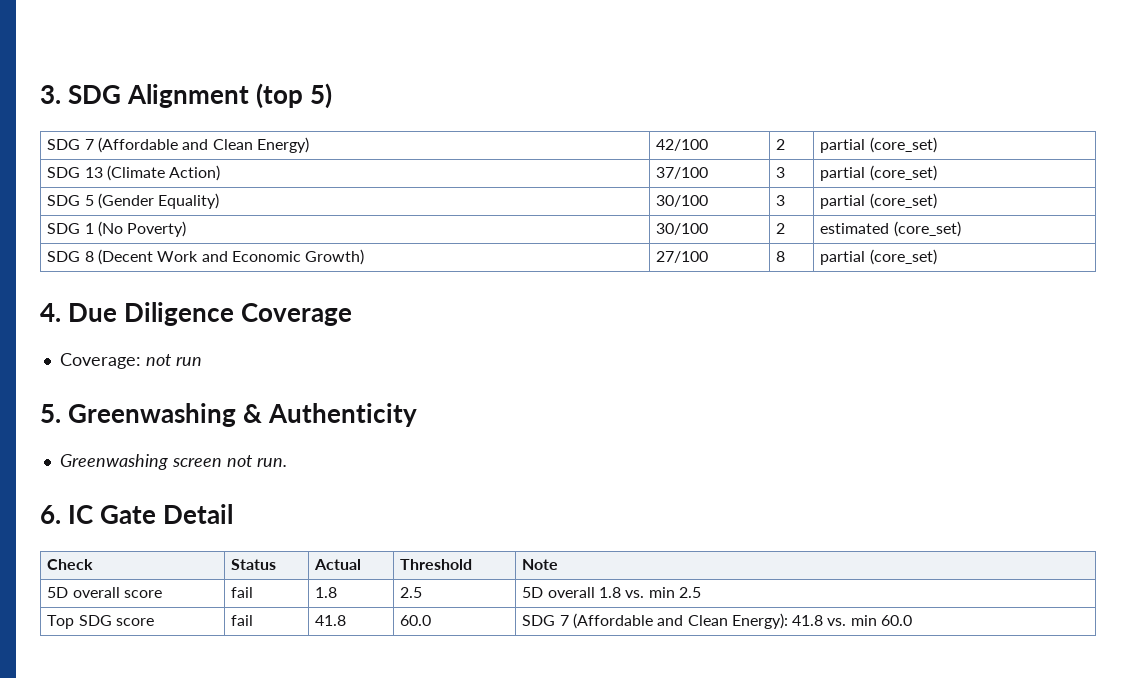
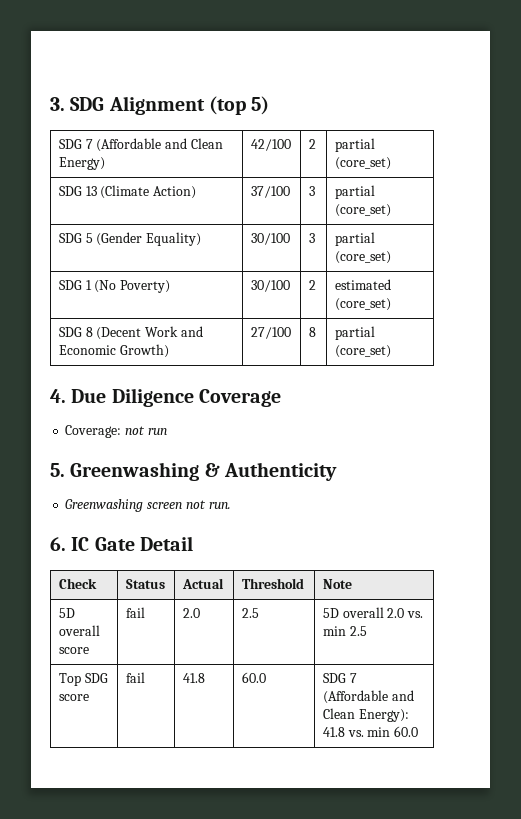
- 5D overall score | fail | 1.8 | 2.5 | 5D overall 1.8 vs. min 2.5
+ 5D overall score | fail | 2.0 | 2.5 | 5D overall 2.0 vs. min 2.5

